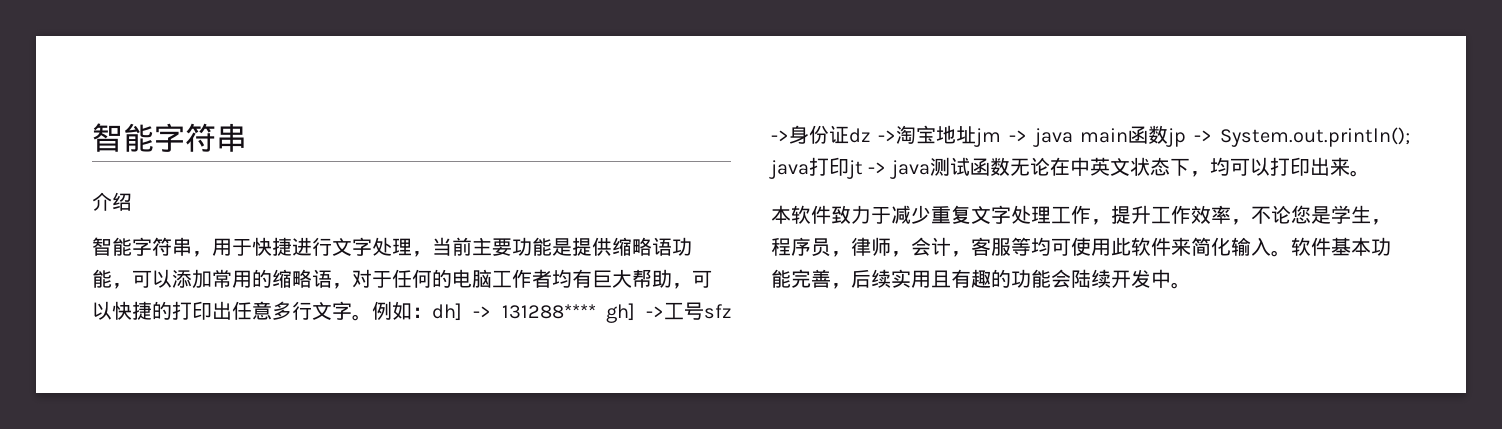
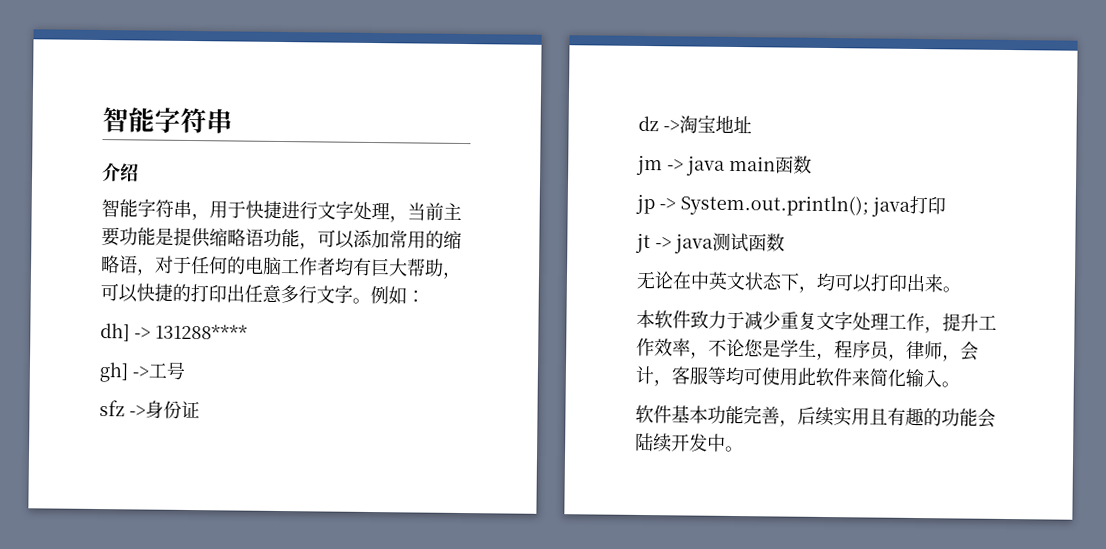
- 例如：dh] -> 131288**** gh] ->工号sfz ->身份证dz ->淘宝地址jm -> java main函数jp -> System.out.println(); java打印jt -> java测试函数无论在中英文状态下，均可以打印出来。
+ 例如：
+ dh] -> 131288****
+ gh] ->工号
+ sfz ->身份证
+ dz ->淘宝地址
+ jm -> java main函数
+ jp -> System.out.println(); java打印
+ jt -> java测试函数
+ 无论在中英文状态下，均可以打印出来。
- 本软件致力于减少重复文字处理工作，提升工作效率，不论您是学生，程序员，律师，会计，客服等均可使用此软件来简化输入。软件基本功能完善，后续实用且有趣的功能会陆续开发中。
+ 本软件致力于减少重复文字处理工作，提升工作效率，不论您是学生，程序员，律师，会计，客服等均可使用此软件来简化输入。
+ 软件基本功能完善，后续实用且有趣的功能会陆续开发中。

